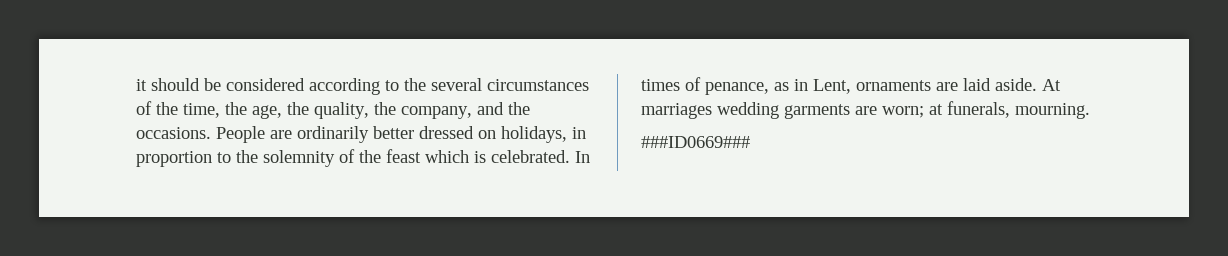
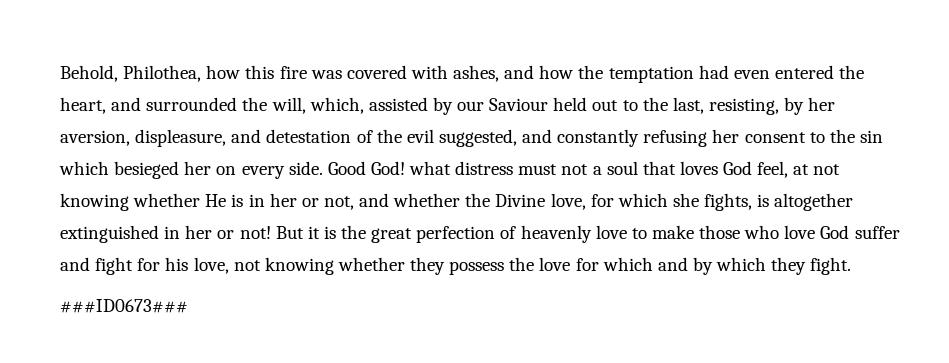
- it should be considered according to the several circumstances of the time, the age, the quality, the company, and the occasions. People are ordinarily better dressed on holidays, in proportion to the solemnity of the feast which is celebrated. In times of penance, as in Lent, ornaments are laid aside. At marriages wedding garments are worn; at funerals, mourning.
- ###ID0669###
+ Behold, Philothea, how this fire was covered with ashes, and how the temptation had even entered the heart, and surrounded the will, which, assisted by our Saviour held out to the last, resisting, by her aversion, displeasure, and detestation of the evil suggested, and constantly refusing her consent to the sin which besieged her on every side. Good God! what distress must not a soul that loves God feel, at not knowing whether He is in her or not, and whether the Divine love, for which she fights, is altogether extinguished in her or not! But it is the great perfection of heavenly love to make those who love God suffer and fight for his love, not knowing whether they possess the love for which and by which they fight.
+ ###ID0673###

